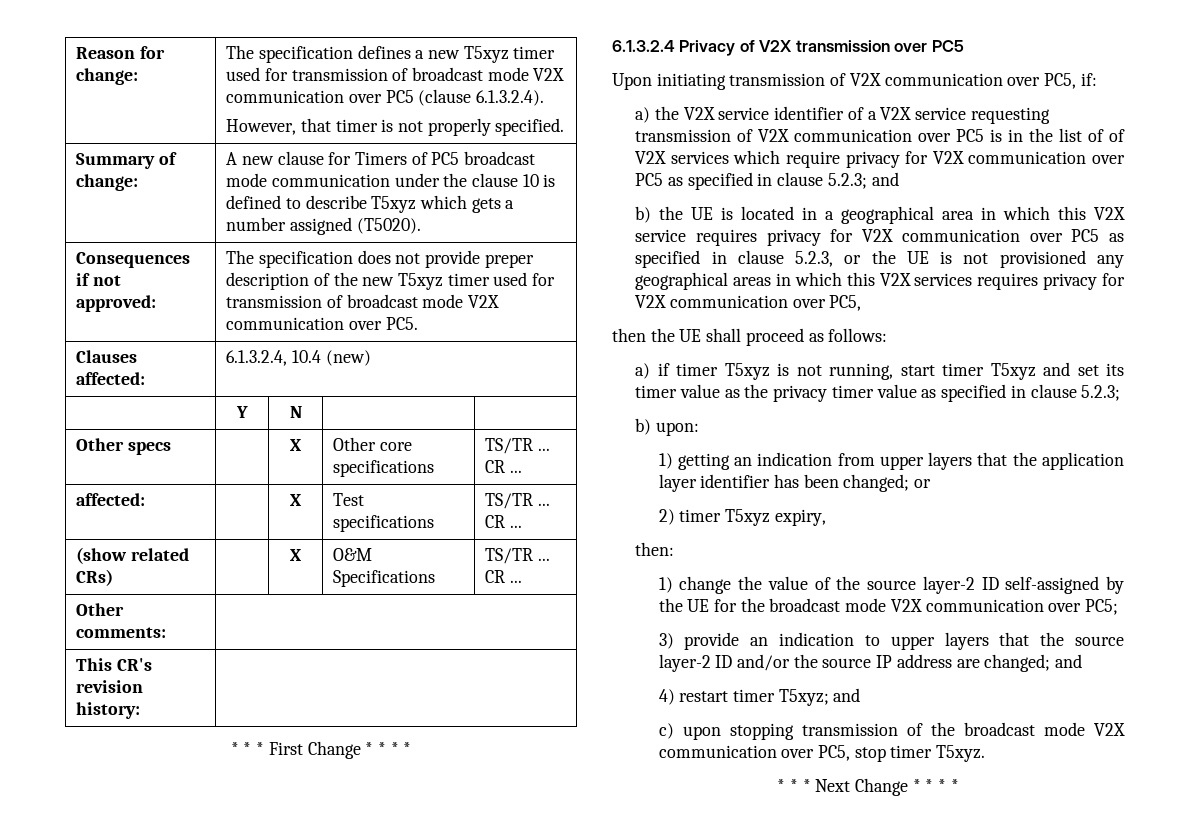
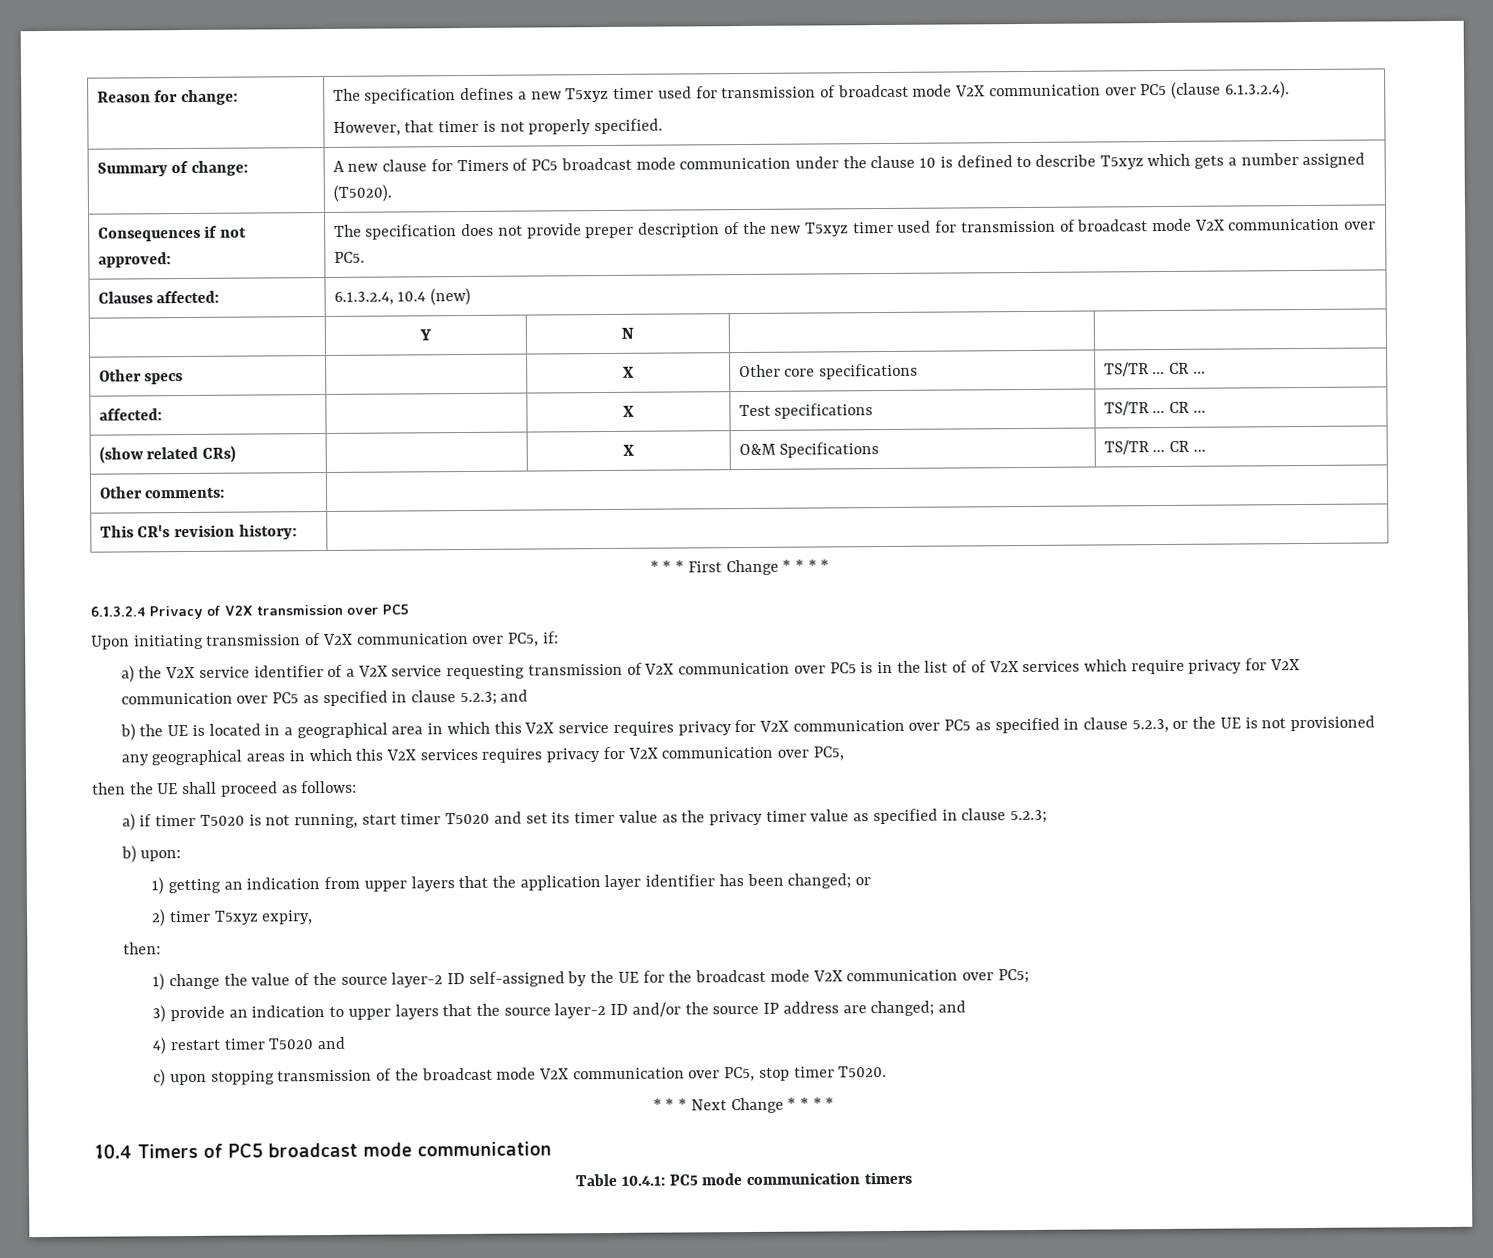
- a) if timer T5xyz is not running, start timer T5xyz and set its timer value as the privacy timer value as specified in clause 5.2.3;
+ a) if timer T5020 is not running, start timer T5020 and set its timer value as the privacy timer value as specified in clause 5.2.3;
- 4) restart timer T5xyz; and
+ 4) restart timer T5020 and
- c) upon stopping transmission of the broadcast mode V2X communication over PC5, stop timer T5xyz.
+ c) upon stopping transmission of the broadcast mode V2X communication over PC5, stop timer T5020.
+ 10.4 Timers of PC5 broadcast mode communication
+ Table 10.4.1: PC5 mode communication timers

